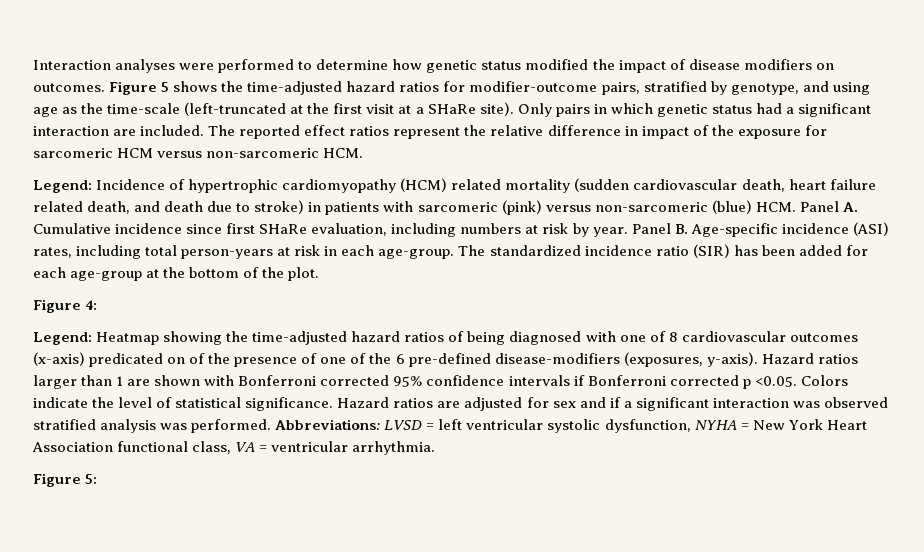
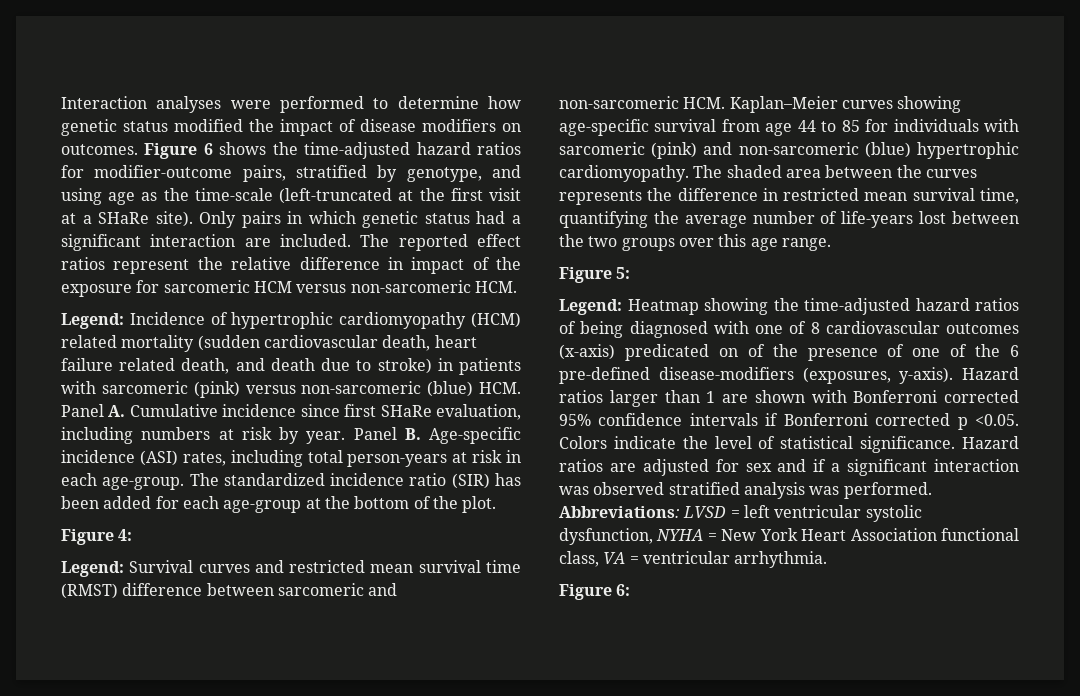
- Figure 5 shows the time-adjusted hazard ratios for modifier-outcome pairs, stratified by genotype, and using age as the time-scale (left-truncated at the first visit at a SHaRe site).
+ Figure 6 shows the time-adjusted hazard ratios for modifier-outcome pairs, stratified by genotype, and using age as the time-scale (left-truncated at the first visit at a SHaRe site).
+ Legend: Survival curves and restricted mean survival time (RMST) difference between sarcomeric and non-sarcomeric HCM. Kaplan–Meier curves showing age-specific survival from age 44 to 85 for individuals with sarcomeric (pink) and non-sarcomeric (blue) hypertrophic cardiomyopathy. The shaded area between the curves represents the difference in restricted mean survival time, quantifying the average number of life-years lost between the two groups over this age range.
+ Figure 5:
- Figure 5:
+ Figure 6:

